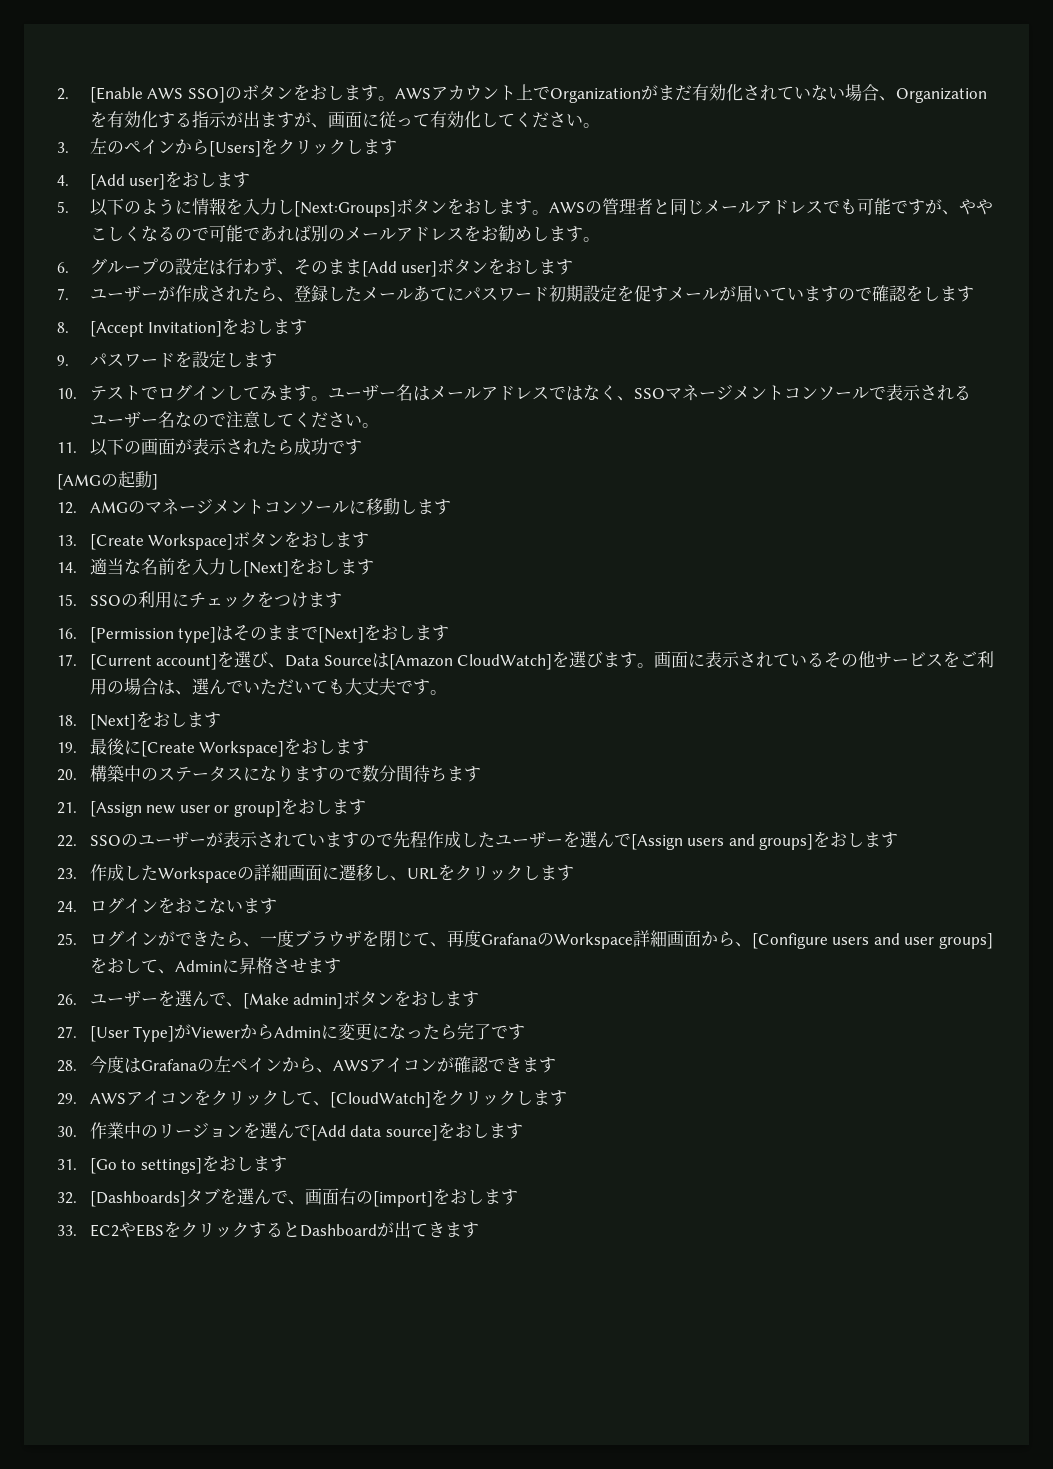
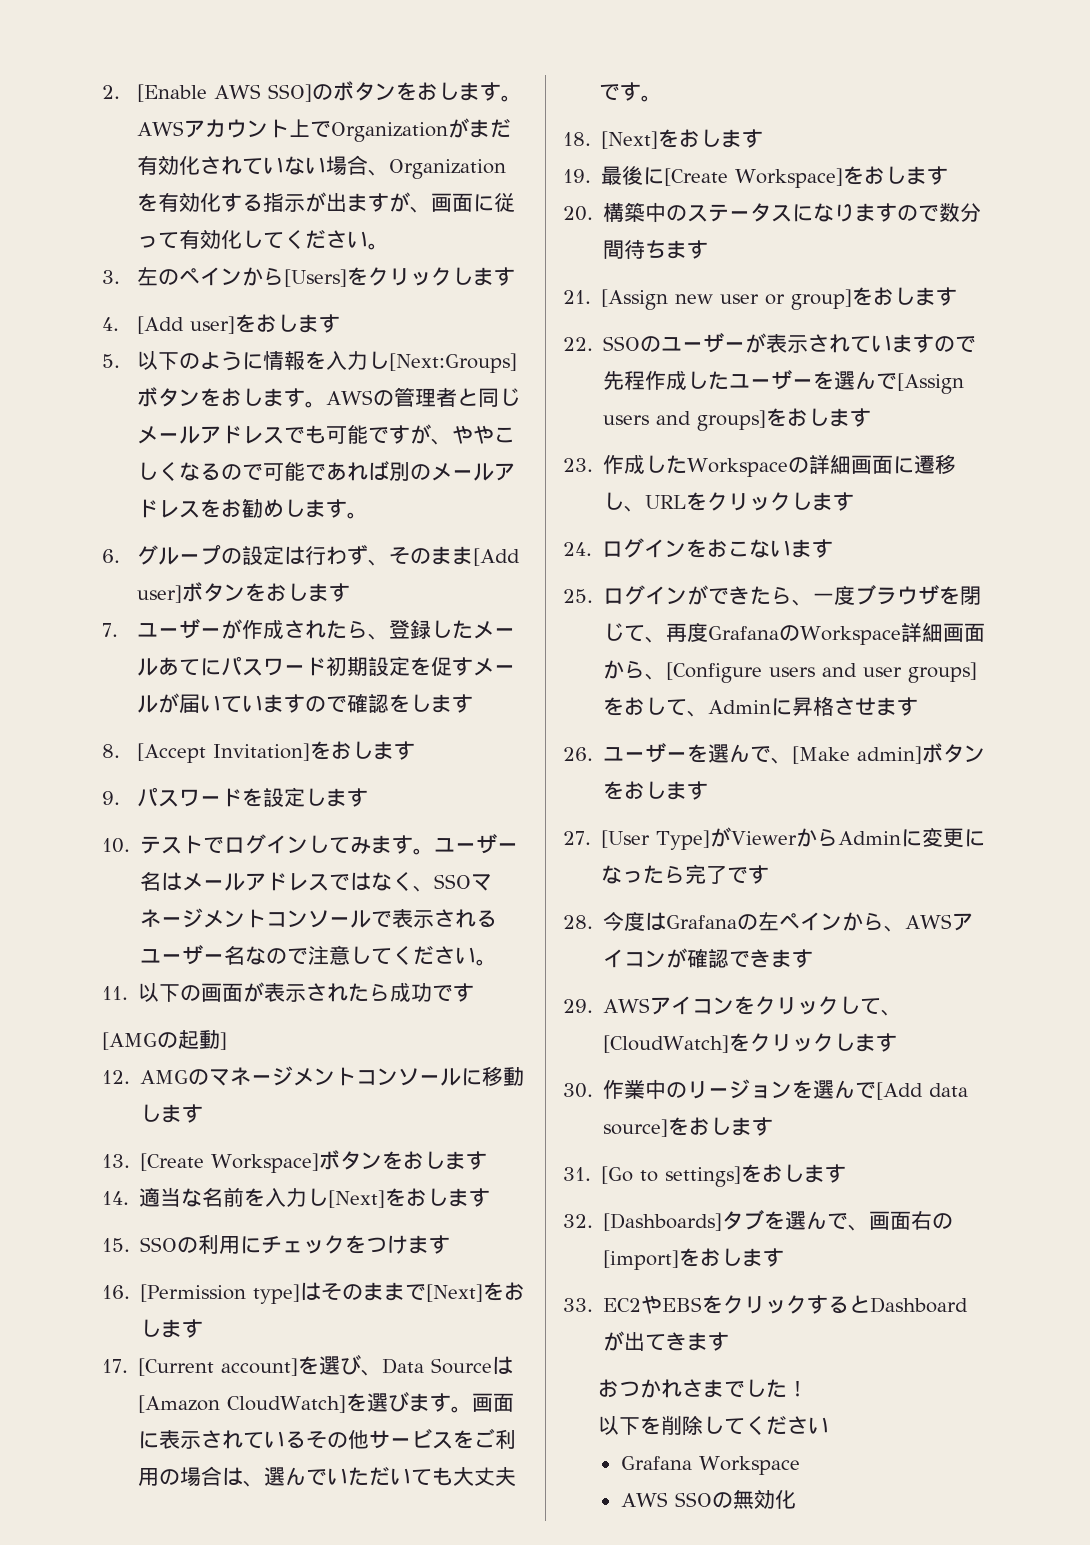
+ おつかれさまでした！
+ 以下を削除してください
+ Grafana Workspace
+ AWS SSOの無効化

